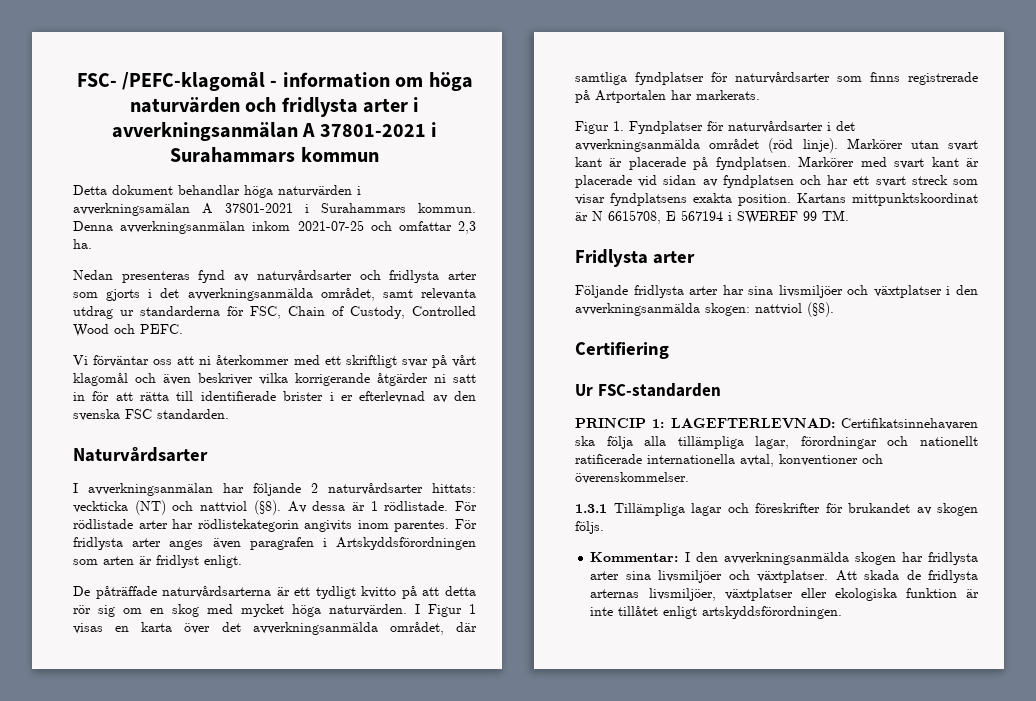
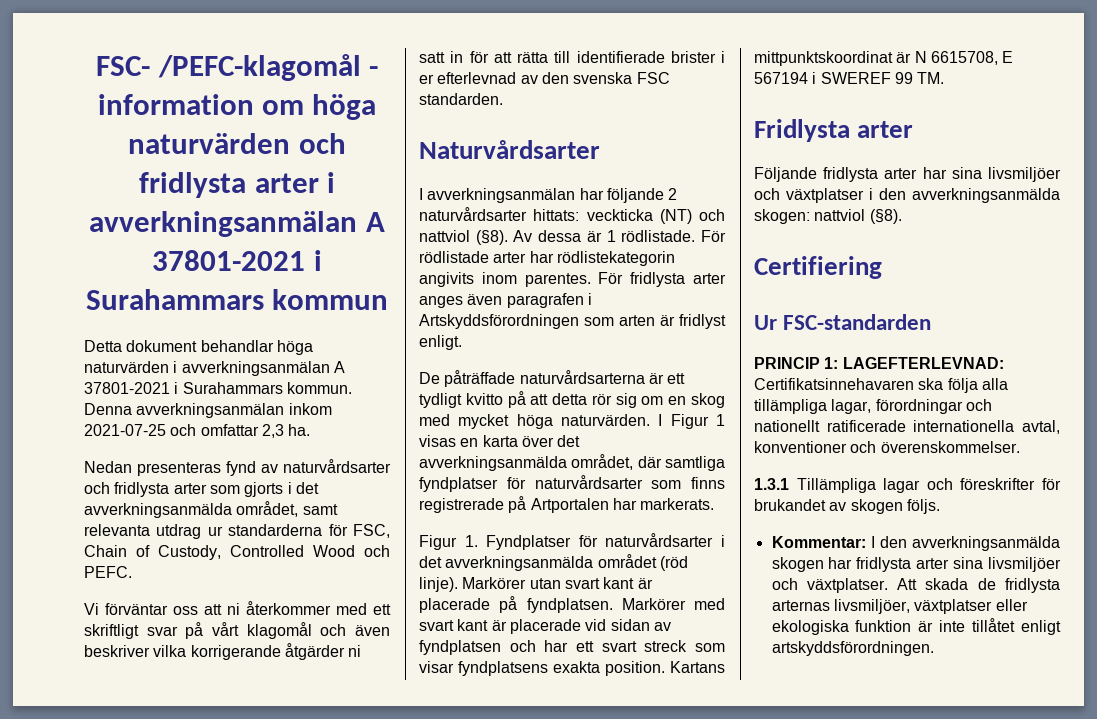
- Detta dokument behandlar höga naturvärden i avverkningsamälan A 37801-2021 i Surahammars kommun.
+ Detta dokument behandlar höga naturvärden i avverkningsanmälan A 37801-2021 i Surahammars kommun.

